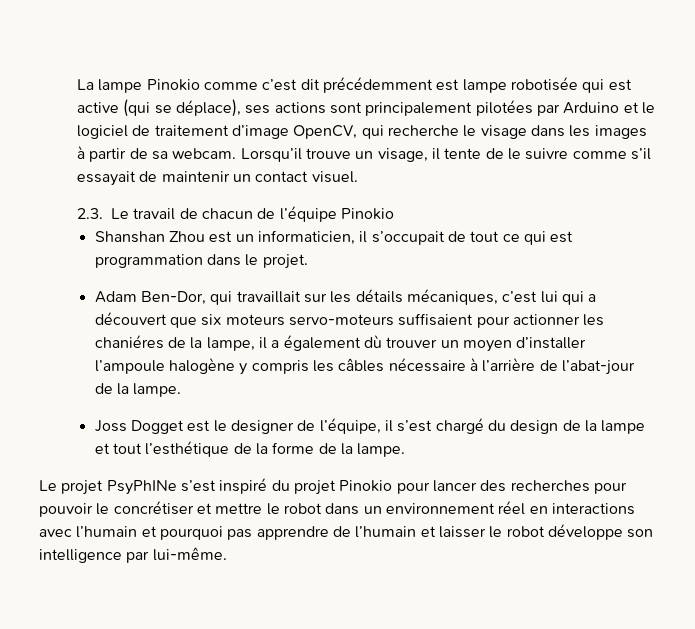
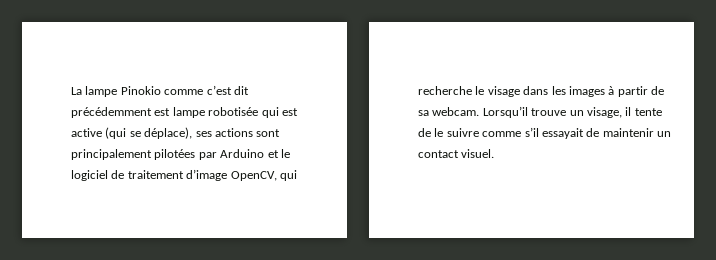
- 2.3. Le travail de chacun de l’équipe Pinokio
- Shanshan Zhou est un informaticien, il s’occupait de tout ce qui est programmation dans le projet.
- Adam Ben-Dor, qui travaillait sur les détails mécaniques, c’est lui qui a découvert que six moteurs servo-moteurs suffisaient pour actionner les chaniéres de la lampe, il a également dù trouver un moyen d’installer l’ampoule halogène y compris les câbles nécessaire à l’arrière de l’abat-jour de la lampe.
- Joss Dogget est le designer de l’équipe, il s’est chargé du design de la lampe et tout l’esthétique de la forme de la lampe.
- Le projet PsyPhINe s’est inspiré du projet Pinokio pour lancer des recherches pour pouvoir le concrétiser et mettre le robot dans un environnement réel en interactions avec l’humain et pourquoi pas apprendre de l’humain et laisser le robot développe son intelligence par lui-même.

